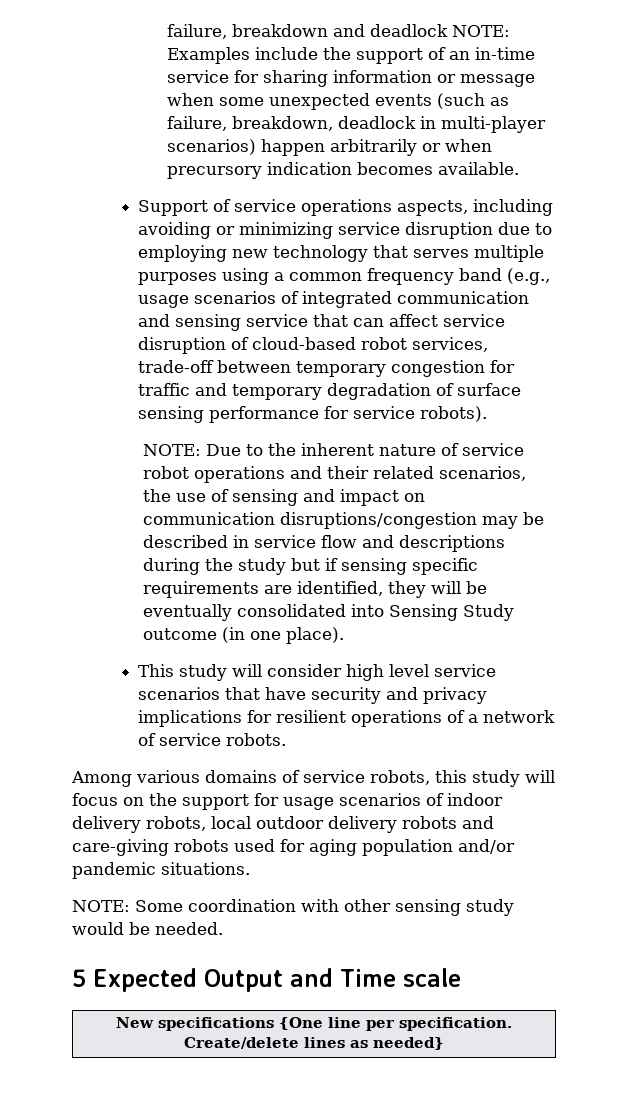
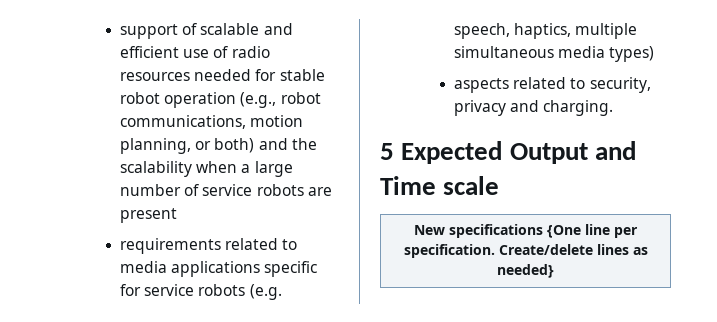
- failure, breakdown and deadlock NOTE: Examples include the support of an in-time service for sharing information or message when some unexpected events (such as failure, breakdown, deadlock in multi-player scenarios) happen arbitrarily or when precursory indication becomes available.
- Support of service operations aspects, including avoiding or minimizing service disruption due to employing new technology that serves multiple purposes using a common frequency band (e.g., usage scenarios of integrated communication and sensing service that can affect service disruption of cloud-based robot services, trade-off between temporary congestion for traffic and temporary degradation of surface sensing performance for service robots).
- NOTE: Due to the inherent nature of service robot operations and their related scenarios, the use of sensing and impact on communication disruptions/congestion may be described in service flow and descriptions during the study but if sensing specific requirements are identified, they will be eventually consolidated into Sensing Study outcome (in one place).
- This study will consider high level service scenarios that have security and privacy implications for resilient operations of a network of service robots.
- Among various domains of service robots, this study will focus on the support for usage scenarios of indoor delivery robots, local outdoor delivery robots and care-giving robots used for aging population and/or pandemic situations.
- NOTE: Some coordination with other sensing study would be needed.
+ support of scalable and efficient use of radio resources needed for stable robot operation (e.g., robot communications, motion planning, or both) and the scalability when a large number of service robots are present
+ requirements related to media applications specific for service robots (e.g. speech, haptics, multiple simultaneous media types)
+ aspects related to security, privacy and charging.

